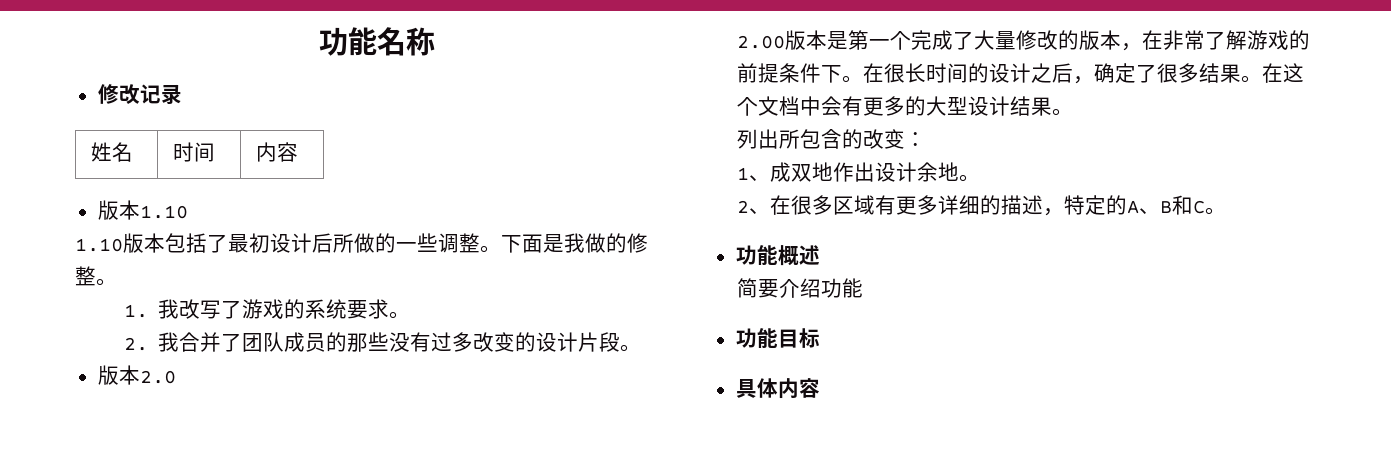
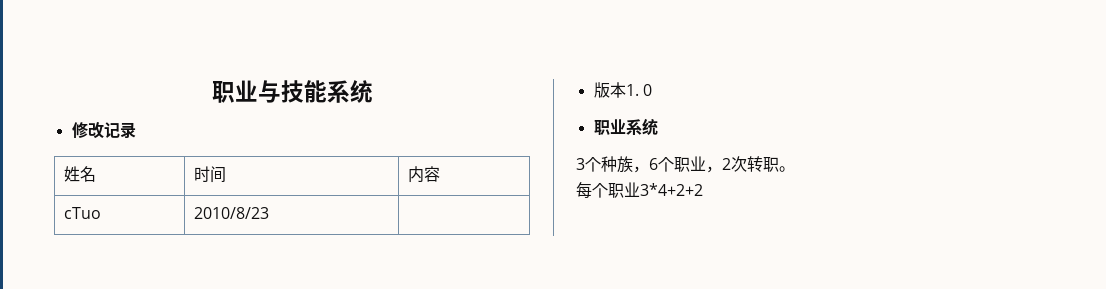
- 功能名称
+ 职业与技能系统
- 版本1.10
- 1.10版本包括了最初设计后所做的一些调整。下面是我做的修整。
- 1.我改写了游戏的系统要求。
- 2.我合并了团队成员的那些没有过多改变的设计片段。
- 版本2.0
- 2.00版本是第一个完成了大量修改的版本，在非常了解游戏的前提条件下。在很长时间的设计之后，确定了很多结果。在这个文档中会有更多的大型设计结果。
- 列出所包含的改变：
- 1、成双地作出设计余地。
- 2、在很多区域有更多详细的描述，特定的A、B和C。
- 功能概述
- 简要介绍功能
- 功能目标
- 具体内容
+ cTuo | 2010/8/23 |
+ 版本1. 0
+ 职业系统
+ 3个种族，6个职业，2次转职。
+ 每个职业3*4+2+2

